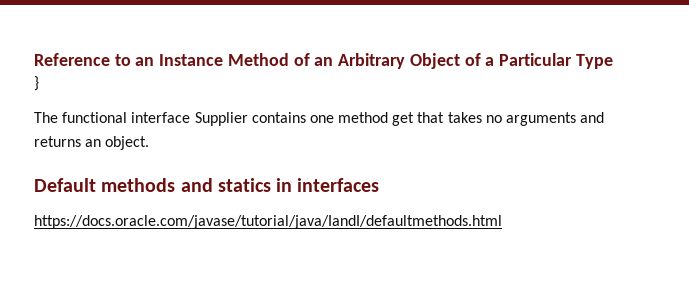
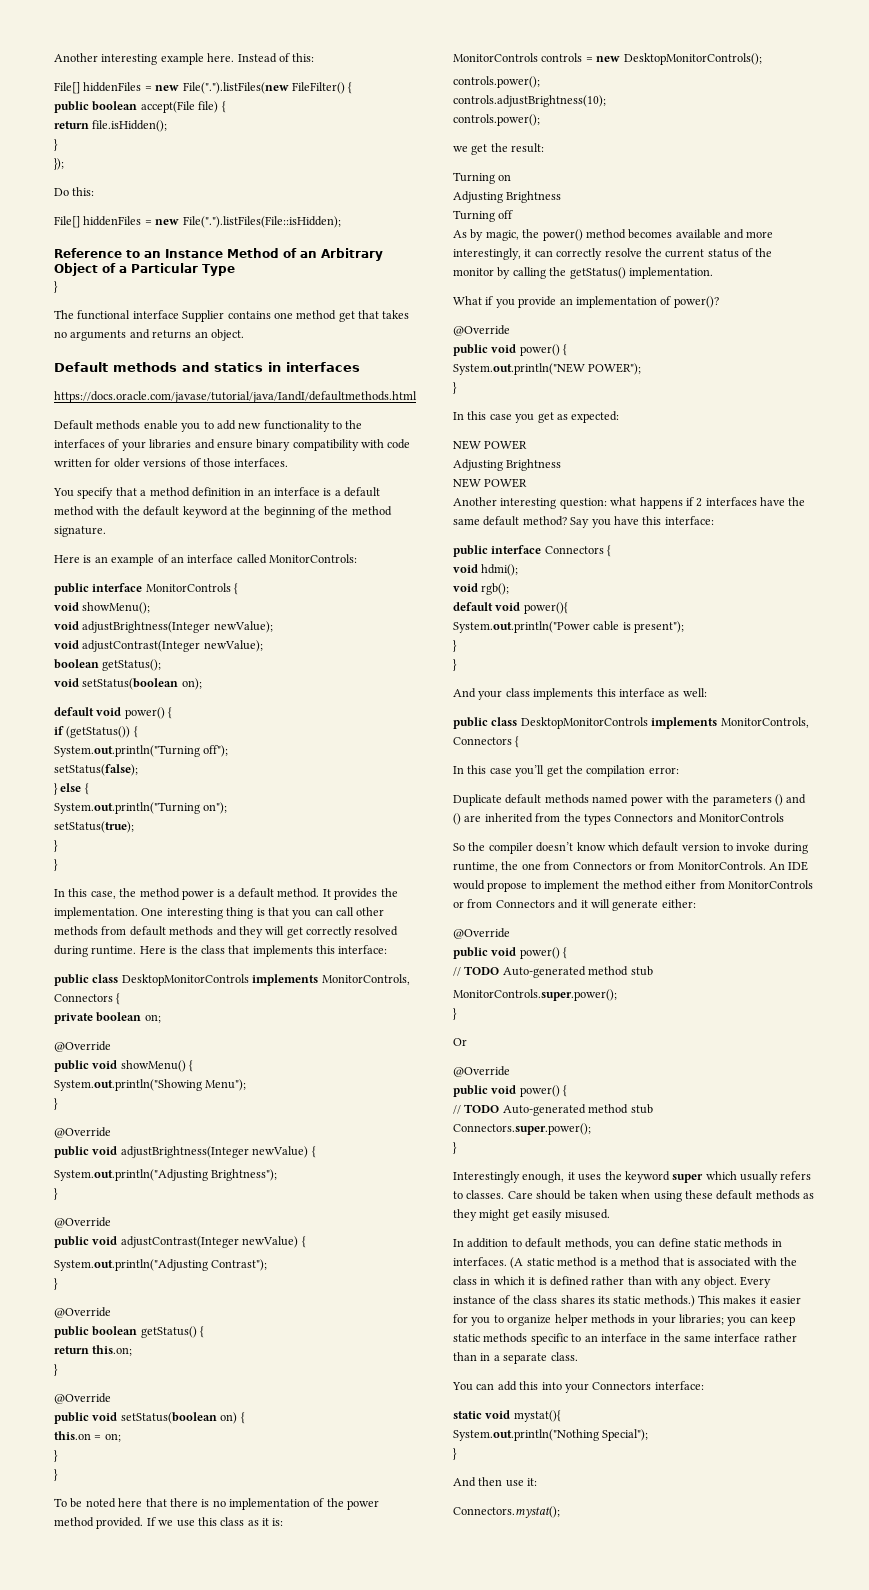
+ Another interesting example here. Instead of this:
+ File[] hiddenFiles = new File(".").listFiles(new FileFilter() {
+ public boolean accept(File file) {
+ return file.isHidden();
+ }
+ });
+ Do this:
+ File[] hiddenFiles = new File(".").listFiles(File::isHidden);
+ Default methods enable you to add new functionality to the interfaces of your libraries and ensure binary compatibility with code written for older versions of those interfaces.
+ You specify that a method definition in an interface is a default method with the default keyword at the beginning of the method signature.
+ Here is an example of an interface called MonitorControls:
+ public interface MonitorControls {
+ void showMenu();
+ void adjustBrightness(Integer newValue);
+ void adjustContrast(Integer newValue);
+ boolean getStatus();
+ void setStatus(boolean on);
+ default void power() {
+ if (getStatus()) {
+ System.out.println("Turning off");
+ setStatus(false);
+ } else {
+ System.out.println("Turning on");
+ setStatus(true);
+ }
+ }
+ In this case, the method power is a default method. It provides the implementation. One interesting thing is that you can call other methods from default methods and they will get correctly resolved during runtime. Here is the class that implements this interface:
+ public class DesktopMonitorControls implements MonitorControls, Connectors {
+ private boolean on;
+ @Override
+ public void showMenu() {
+ System.out.println("Showing Menu");
+ }
+ @Override
+ public void adjustBrightness(Integer newValue) {
+ System.out.println("Adjusting Brightness");
+ }
+ @Override
+ public void adjustContrast(Integer newValue) {
+ System.out.println("Adjusting Contrast");
+ }
+ @Override
+ public boolean getStatus() {
+ return this.on;
+ }
+ @Override
+ public void setStatus(boolean on) {
+ this.on = on;
+ }
+ }
+ To be noted here that there is no implementation of the power method provided. If we use this class as it is:
+ MonitorControls controls = new DesktopMonitorControls();
+ controls.power();
+ controls.adjustBrightness(10);
+ controls.power();
+ we get the result:
+ Turning on
+ Adjusting Brightness
+ Turning off
+ As by magic, the power() method becomes available and more interestingly, it can correctly resolve the current status of the monitor by calling the getStatus() implementation.
+ What if you provide an implementation of power()?
+ @Override
+ public void power() {
+ System.out.println("NEW POWER");
+ }
+ In this case you get as expected:
+ NEW POWER
+ Adjusting Brightness
+ NEW POWER
+ Another interesting question: what happens if 2 interfaces have the same default method? Say you have this interface:
+ public interface Connectors {
+ void hdmi();
+ void rgb();
+ default void power(){
+ System.out.println("Power cable is present");
+ }
+ }
+ And your class implements this interface as well:
+ public class DesktopMonitorControls implements MonitorControls, Connectors {
+ In this case you’ll get the compilation error:
+ Duplicate default methods named power with the parameters () and () are inherited from the types Connectors and MonitorControls
+ So the compiler doesn’t know which default version to invoke during runtime, the one from Connectors or from MonitorControls. An IDE would propose to implement the method either from MonitorControls or from Connectors and it will generate either:
+ @Override
+ public void power() {
+ // TODO Auto-generated method stub
+ MonitorControls.super.power();
+ }
+ Or
+ @Override
+ public void power() {
+ // TODO Auto-generated method stub
+ Connectors.super.power();
+ }
+ Interestingly enough, it uses the keyword super which usually refers to classes. Care should be taken when using these default methods as they might get easily misused.
+ In addition to default methods, you can define static methods in interfaces. (A static method is a method that is associated with the class in which it is defined rather than with any object. Every instance of the class shares its static methods.) This makes it easier for you to organize helper methods in your libraries; you can keep static methods specific to an interface in the same interface rather than in a separate class.
+ You can add this into your Connectors interface:
+ static void mystat(){
+ System.out.println("Nothing Special");
+ }
+ And then use it:
+ Connectors.mystat();

